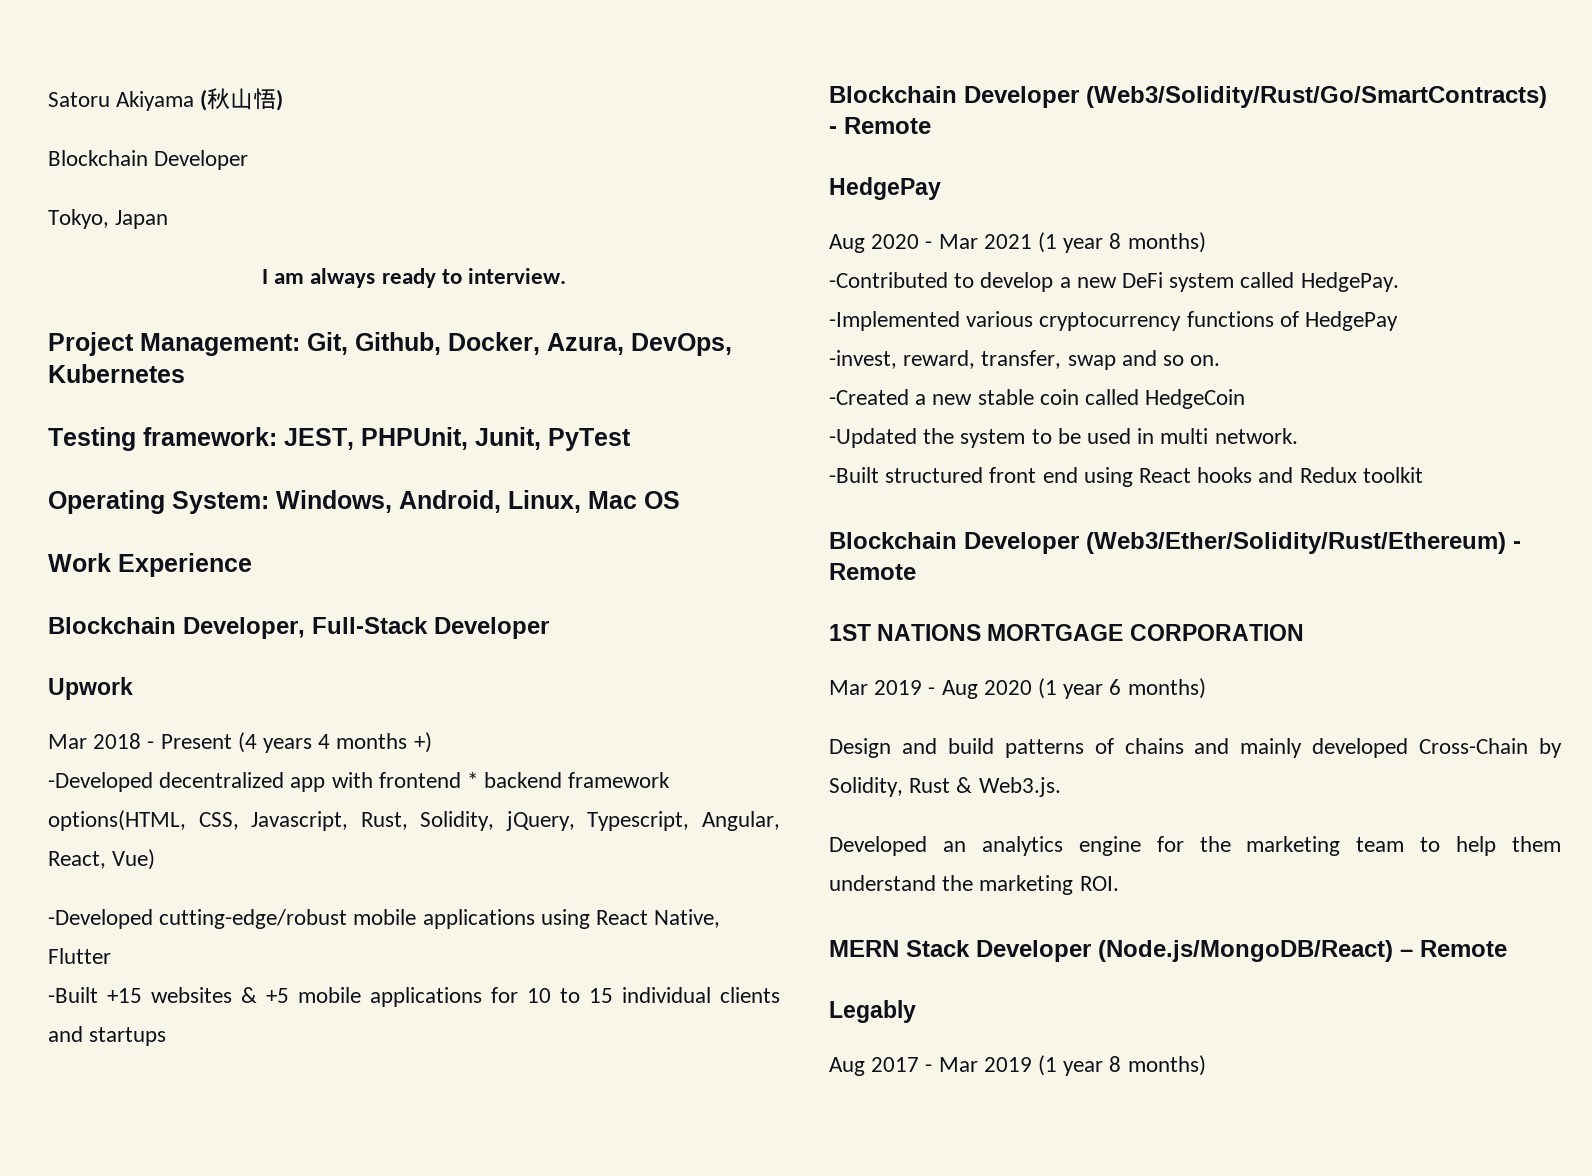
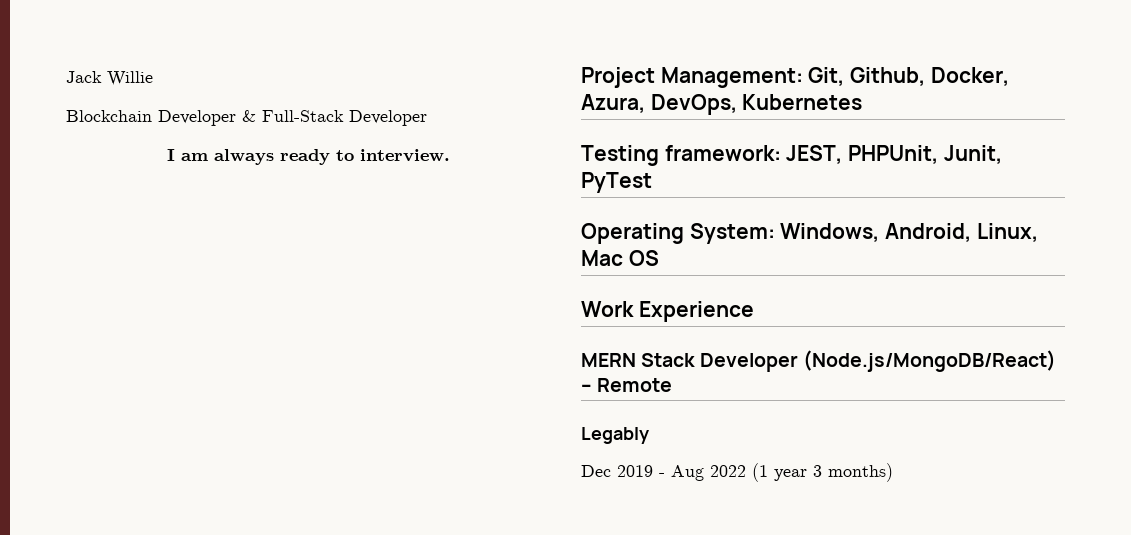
- Satoru Akiyama (秋山悟)
- Blockchain Developer
- Tokyo, Japan
+ Jack Willie
+ Blockchain Developer & Full-Stack Developer
- Blockchain Developer, Full-Stack Developer
- Upwork
- Mar 2018 - Present (4 years 4 months +)
- -Developed decentralized app with frontend * backend framework options(HTML, CSS, Javascript, Rust, Solidity, jQuery, Typescript, Angular, React, Vue)
- -Developed cutting-edge/robust mobile applications using React Native, Flutter
- -Built +15 websites & +5 mobile applications for 10 to 15 individual clients and startups
- Blockchain Developer (Web3/Solidity/Rust/Go/SmartContracts) - Remote
- HedgePay
- Aug 2020 - Mar 2021 (1 year 8 months)
- -Contributed to develop a new DeFi system called HedgePay.
- -Implemented various cryptocurrency functions of HedgePay
- -invest, reward, transfer, swap and so on.
- -Created a new stable coin called HedgeCoin
- -Updated the system to be used in multi network.
- -Built structured front end using React hooks and Redux toolkit
- Blockchain Developer (Web3/Ether/Solidity/Rust/Ethereum) - Remote
- 1ST NATIONS MORTGAGE CORPORATION
- Mar 2019 - Aug 2020 (1 year 6 months)
- Design and build patterns of chains and mainly developed Cross-Chain by Solidity, Rust & Web3.js.
- Developed an analytics engine for the marketing team to help them understand the marketing ROI.
- Aug 2017 - Mar 2019 (1 year 8 months)
+ Dec 2019 - Aug 2022 (1 year 3 months)

